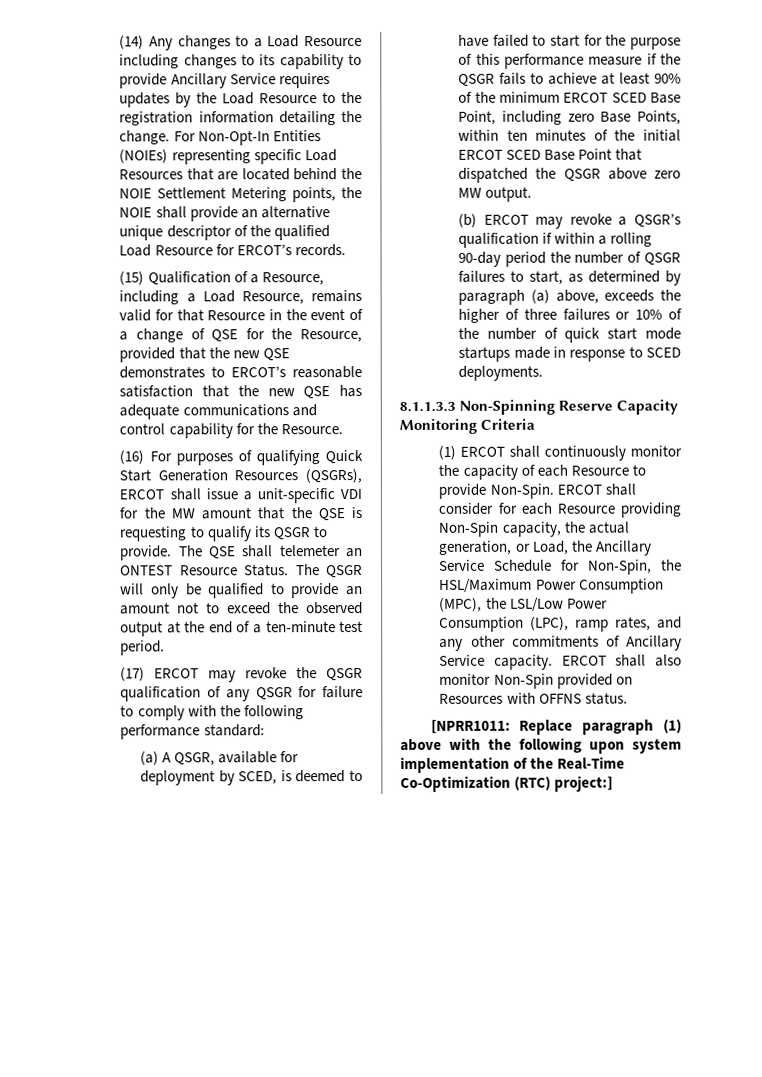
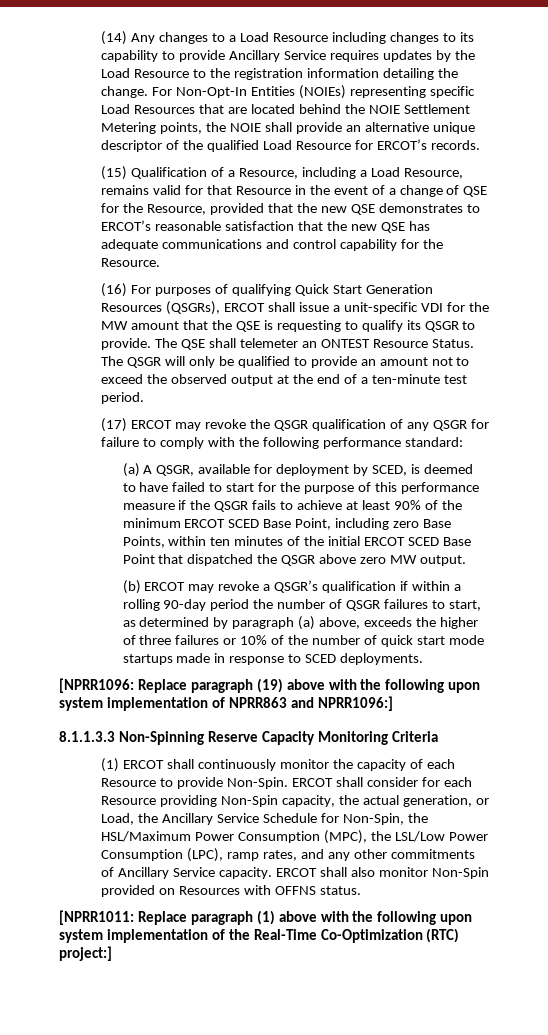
+ [NPRR1096: Replace paragraph (19) above with the following upon system implementation of NPRR863 and NPRR1096:]

